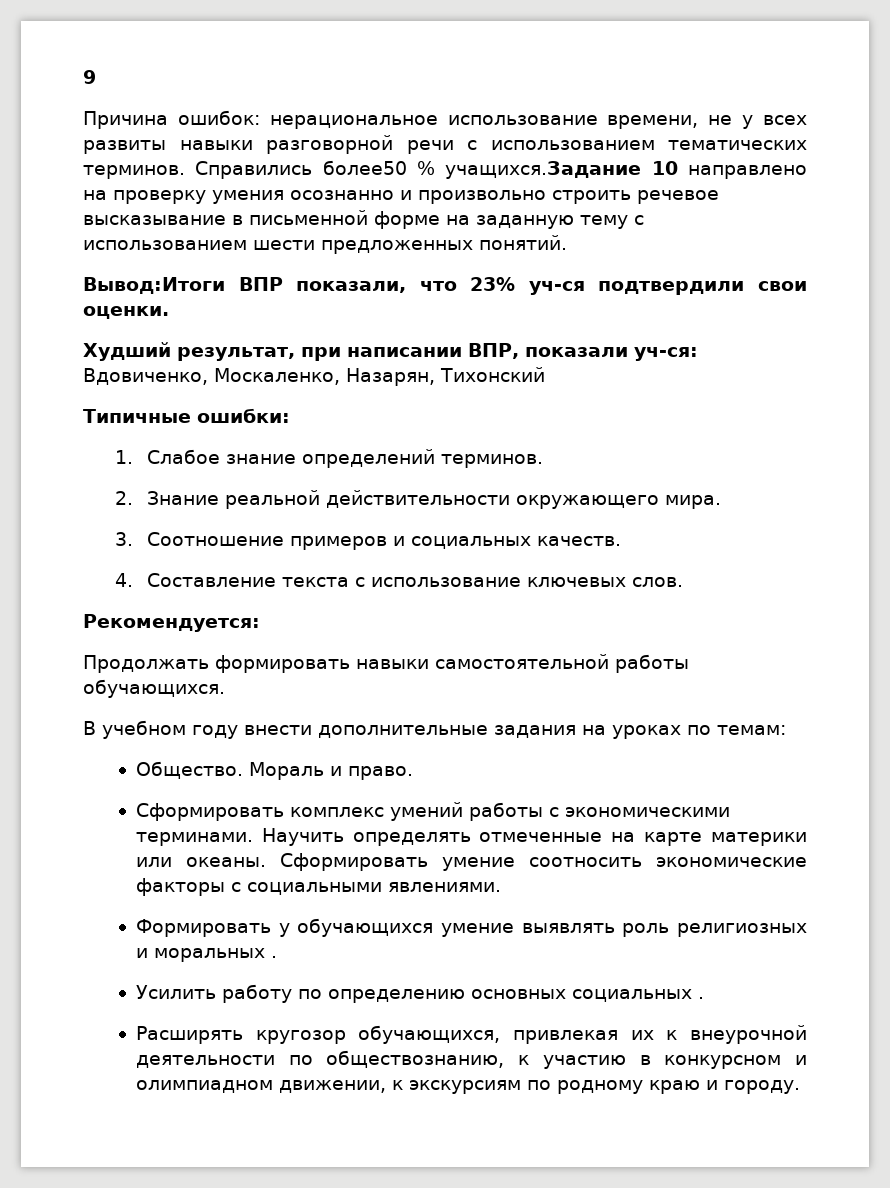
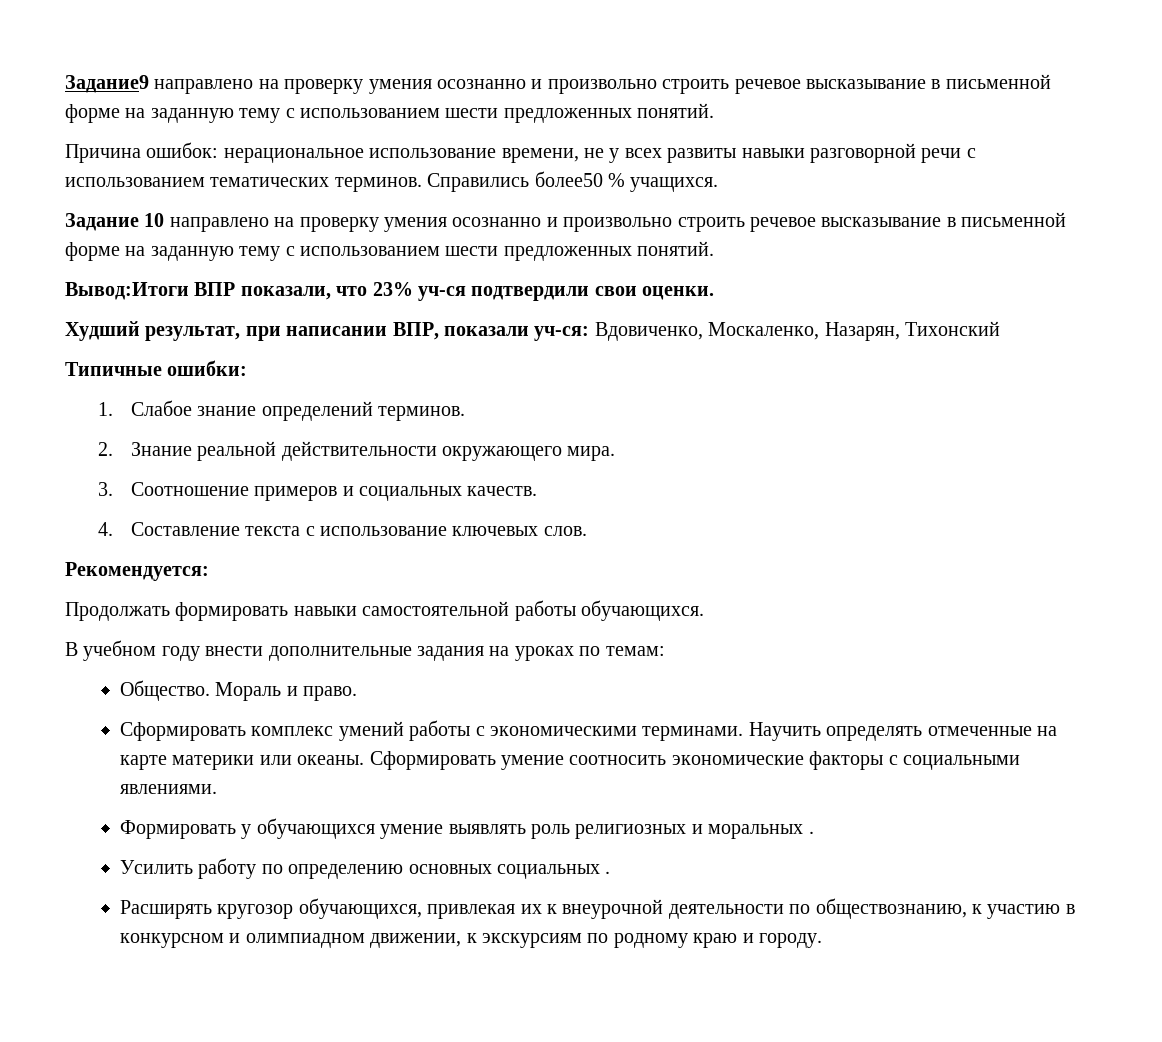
- 9
+ Задание9 направлено на проверку умения осознанно и произвольно строить речевое высказывание в письменной форме на заданную тему с использованием шести предложенных понятий.
- Справились более50 % учащихся.Задание 10 направлено на проверку умения осознанно и произвольно строить речевое высказывание в письменной форме на заданную тему с использованием шести предложенных понятий.
+ Справились более50 % учащихся.
+ Задание 10 направлено на проверку умения осознанно и произвольно строить речевое высказывание в письменной форме на заданную тему с использованием шести предложенных понятий.

